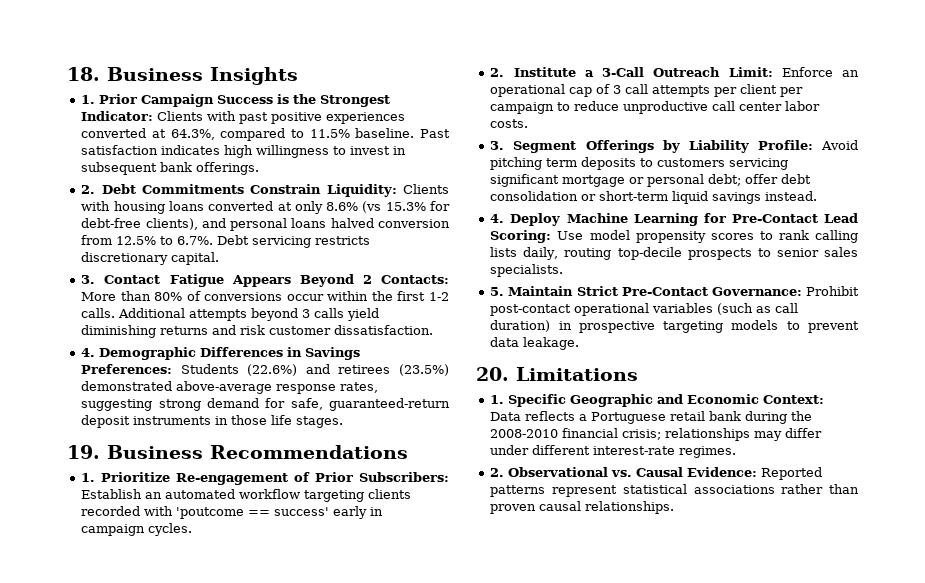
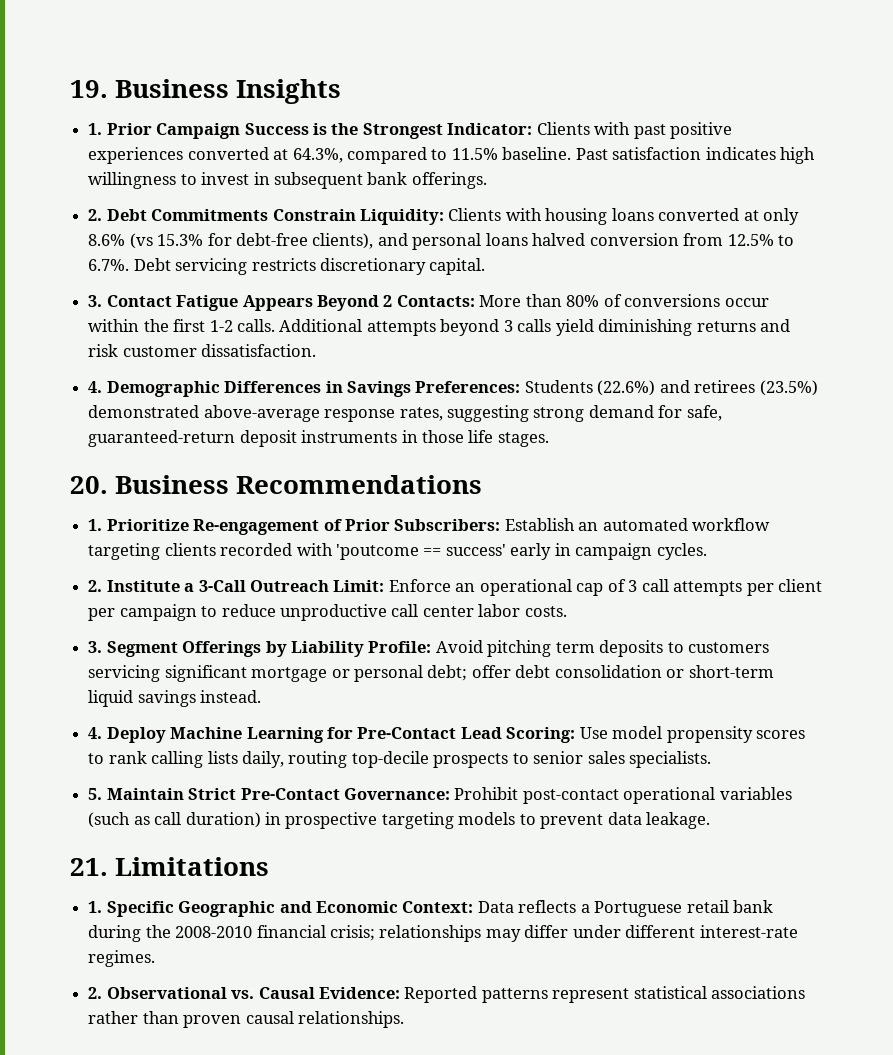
- 18. Business Insights
+ 19. Business Insights
- 19. Business Recommendations
+ 20. Business Recommendations
- 20. Limitations
+ 21. Limitations

